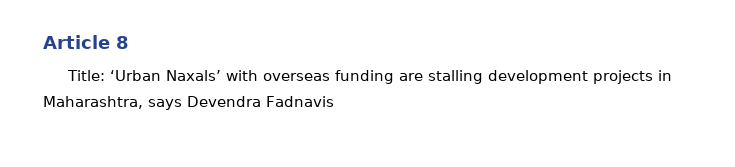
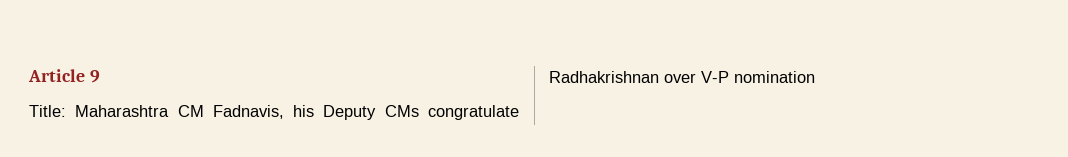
- Article 8
+ Article 9
- Title: ‘Urban Naxals’ with overseas funding are stalling development projects in Maharashtra, says Devendra Fadnavis
+ Title: Maharashtra CM Fadnavis, his Deputy CMs congratulate Radhakrishnan over V-P nomination

